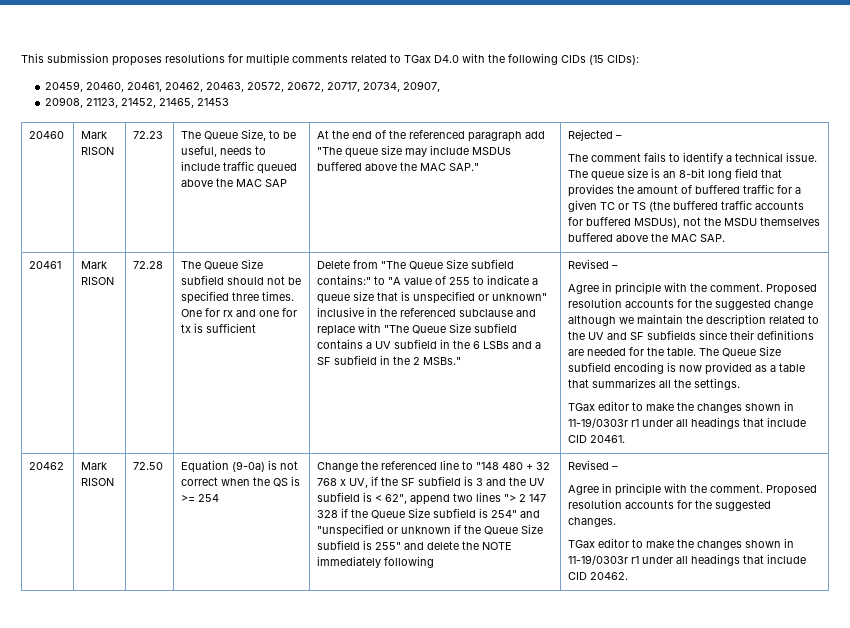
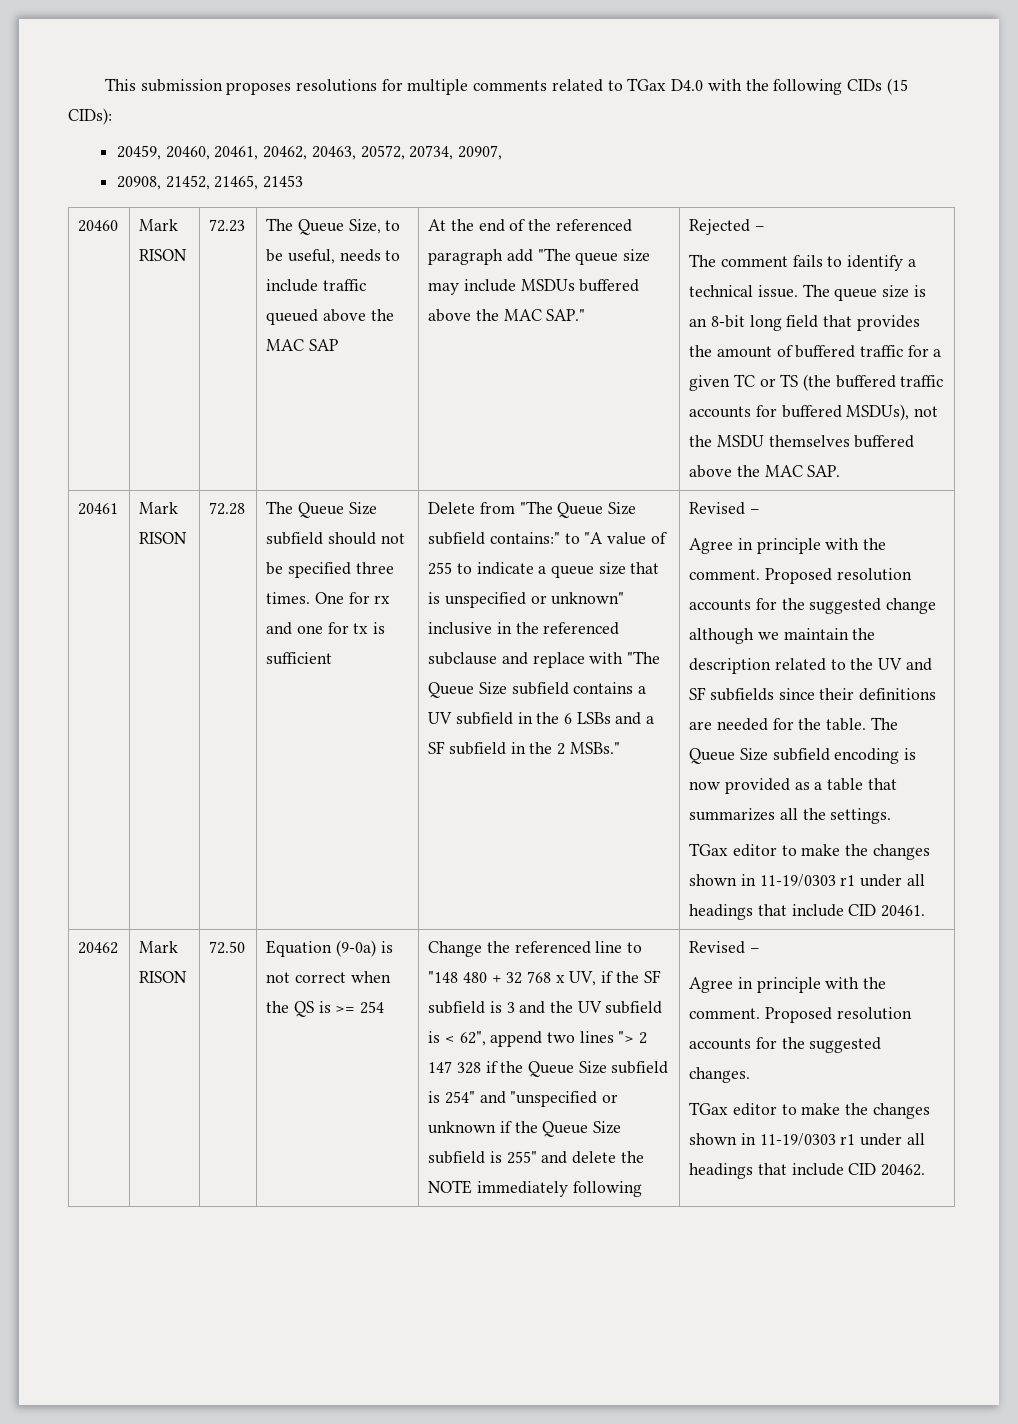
- 20459, 20460, 20461, 20462, 20463, 20572, 20672, 20717, 20734, 20907,
+ 20459, 20460, 20461, 20462, 20463, 20572, 20734, 20907,
- 20908, 21123, 21452, 21465, 21453
+ 20908, 21452, 21465, 21453
- TGax editor to make the changes shown in 11-19/0303r r1 under all headings that include CID 20461.
+ TGax editor to make the changes shown in 11-19/0303 r1 under all headings that include CID 20461.
- TGax editor to make the changes shown in 11-19/0303r r1 under all headings that include CID 20462.
+ TGax editor to make the changes shown in 11-19/0303 r1 under all headings that include CID 20462.

